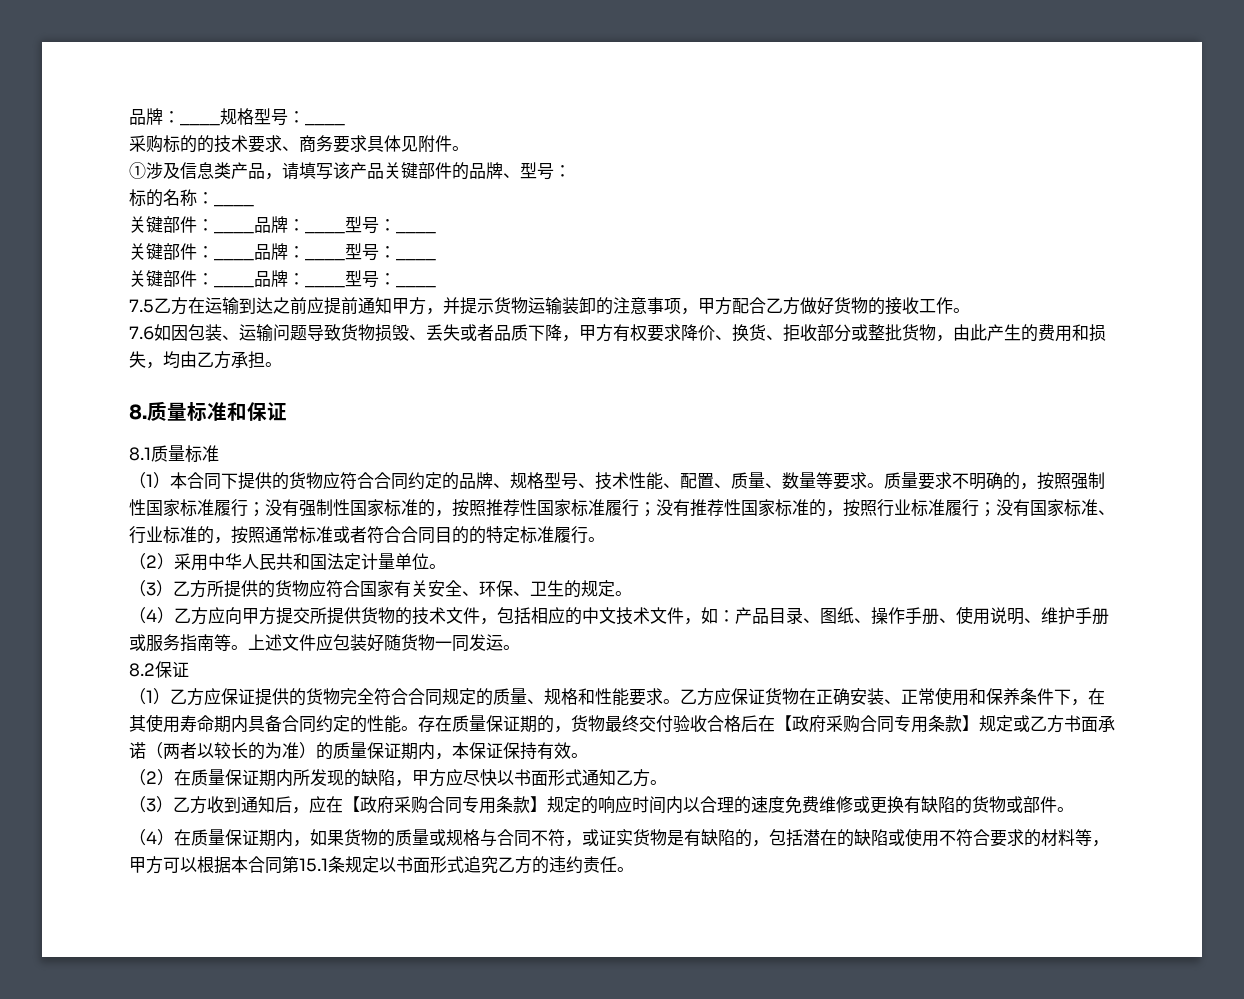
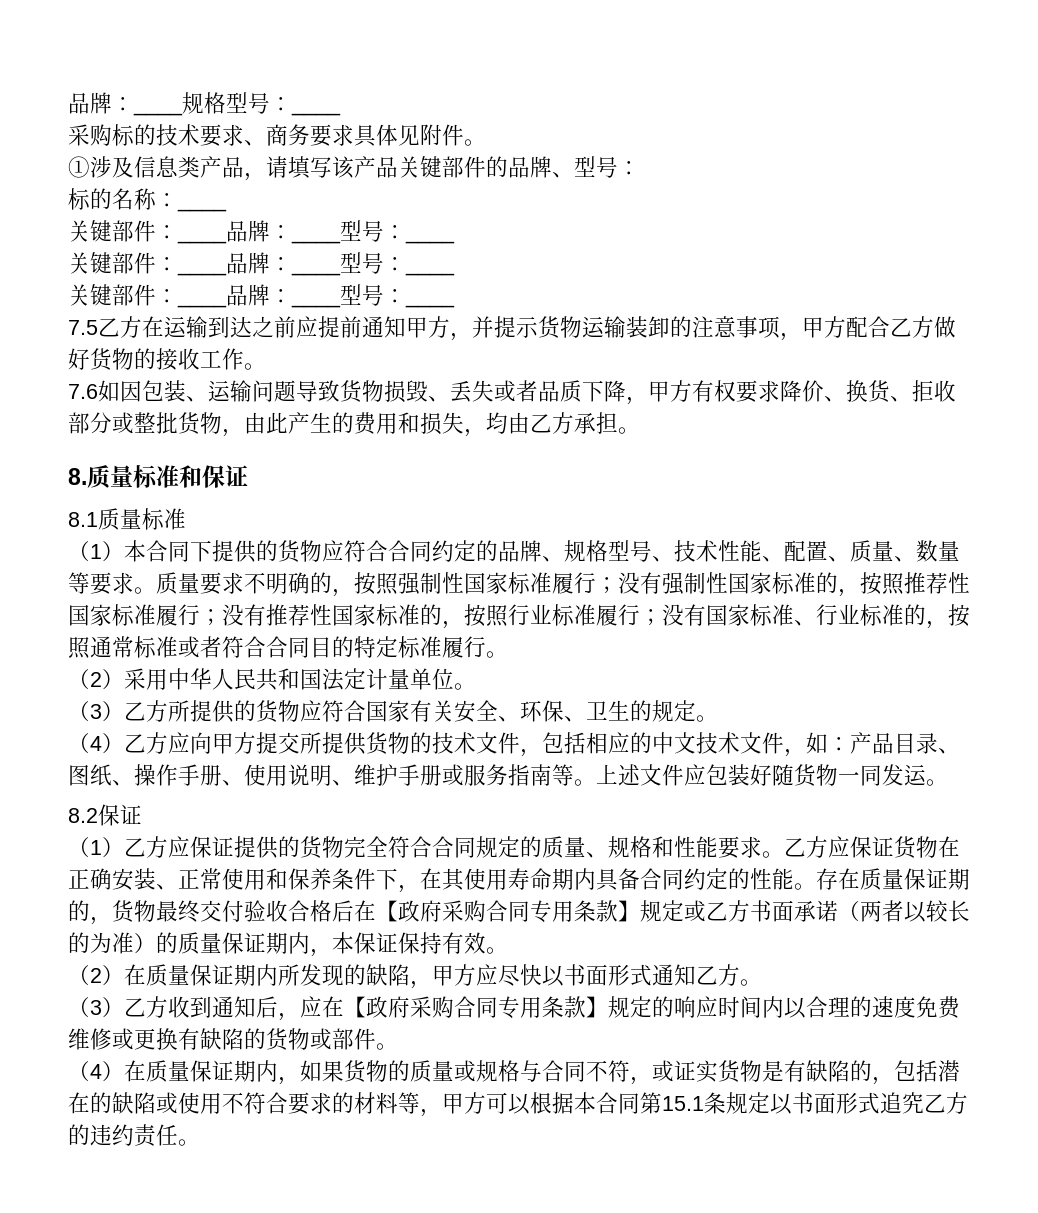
- 采购标的的技术要求、商务要求具体见附件。
+ 采购标的技术要求、商务要求具体见附件。
- 质量要求不明确的，按照强制性国家标准履行；没有强制性国家标准的，按照推荐性国家标准履行；没有推荐性国家标准的，按照行业标准履行；没有国家标准、行业标准的，按照通常标准或者符合合同目的的特定标准履行。
+ 质量要求不明确的，按照强制性国家标准履行；没有强制性国家标准的，按照推荐性国家标准履行；没有推荐性国家标准的，按照行业标准履行；没有国家标准、行业标准的，按照通常标准或者符合合同目的特定标准履行。

